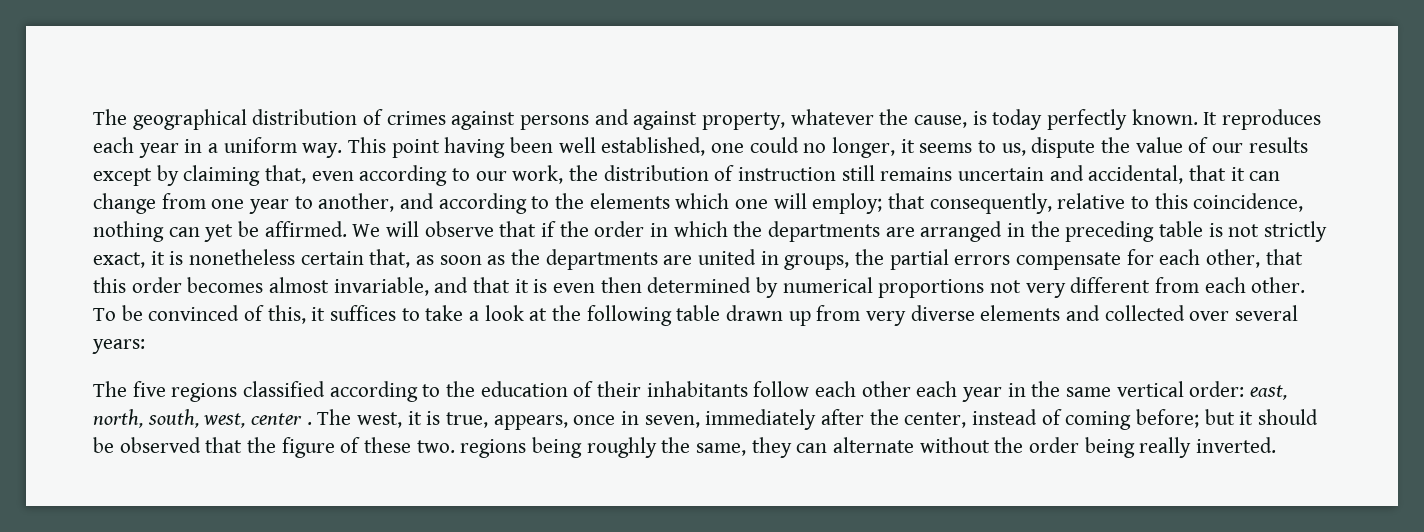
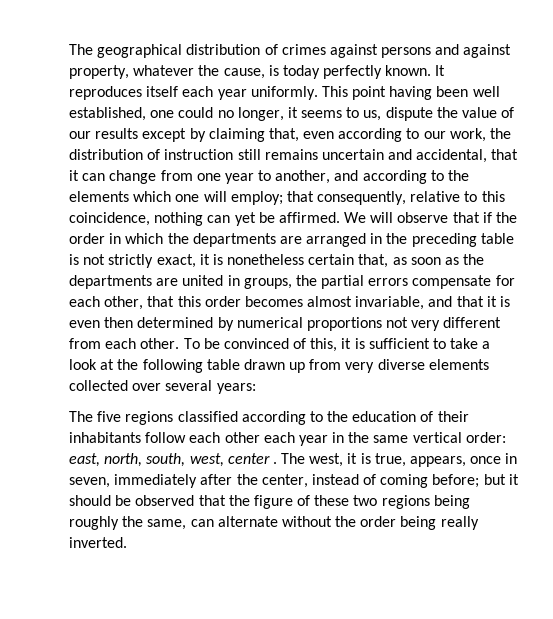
- It reproduces each year in a uniform way.
+ It reproduces itself each year uniformly.
- To be convinced of this, it suffices to take a look at the following table drawn up from very diverse elements and collected over several years:
+ To be convinced of this, it is sufficient to take a look at the following table drawn up from very diverse elements collected over several years:
- The west, it is true, appears, once in seven, immediately after the center, instead of coming before; but it should be observed that the figure of these two. regions being roughly the same, they can alternate without the order being really inverted.
+ The west, it is true, appears, once in seven, immediately after the center, instead of coming before; but it should be observed that the figure of these two regions being roughly the same, can alternate without the order being really inverted.

